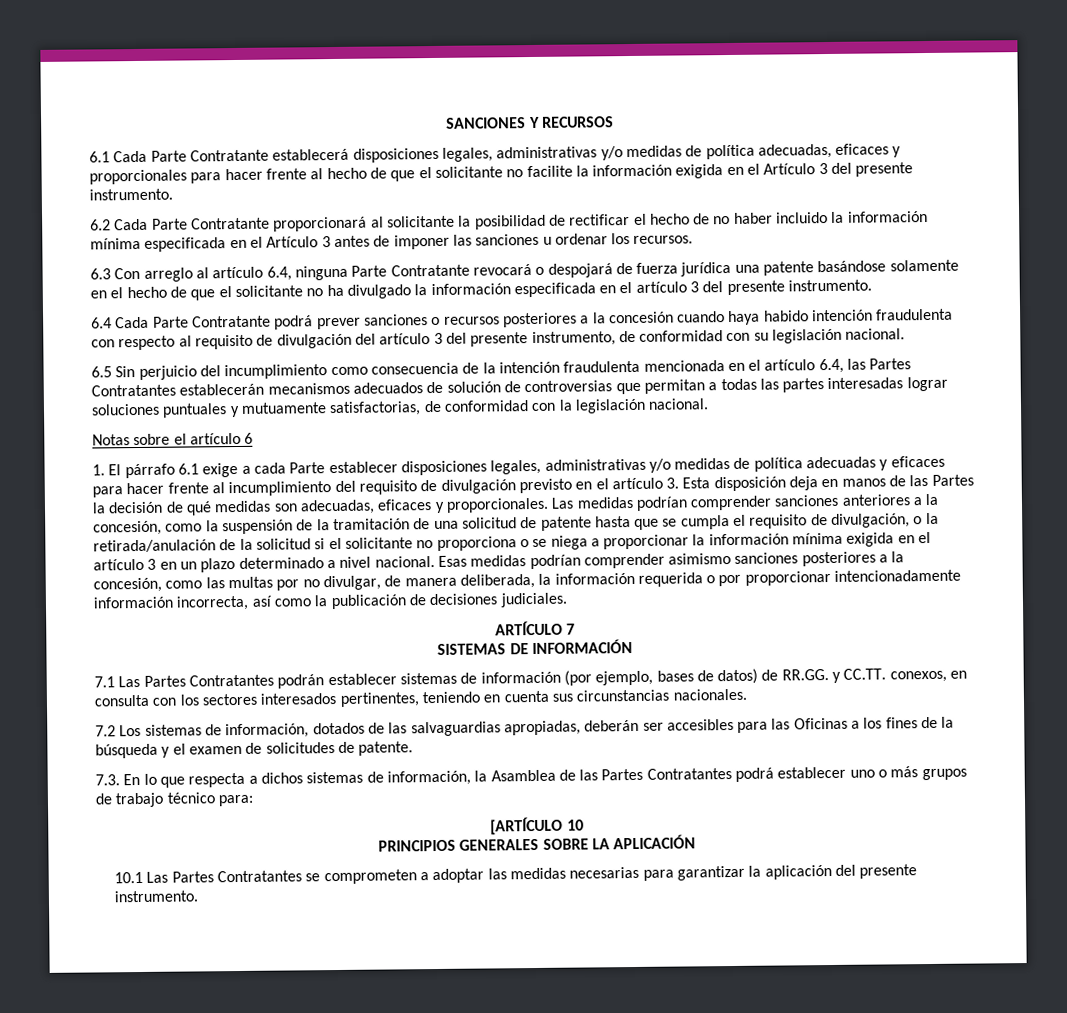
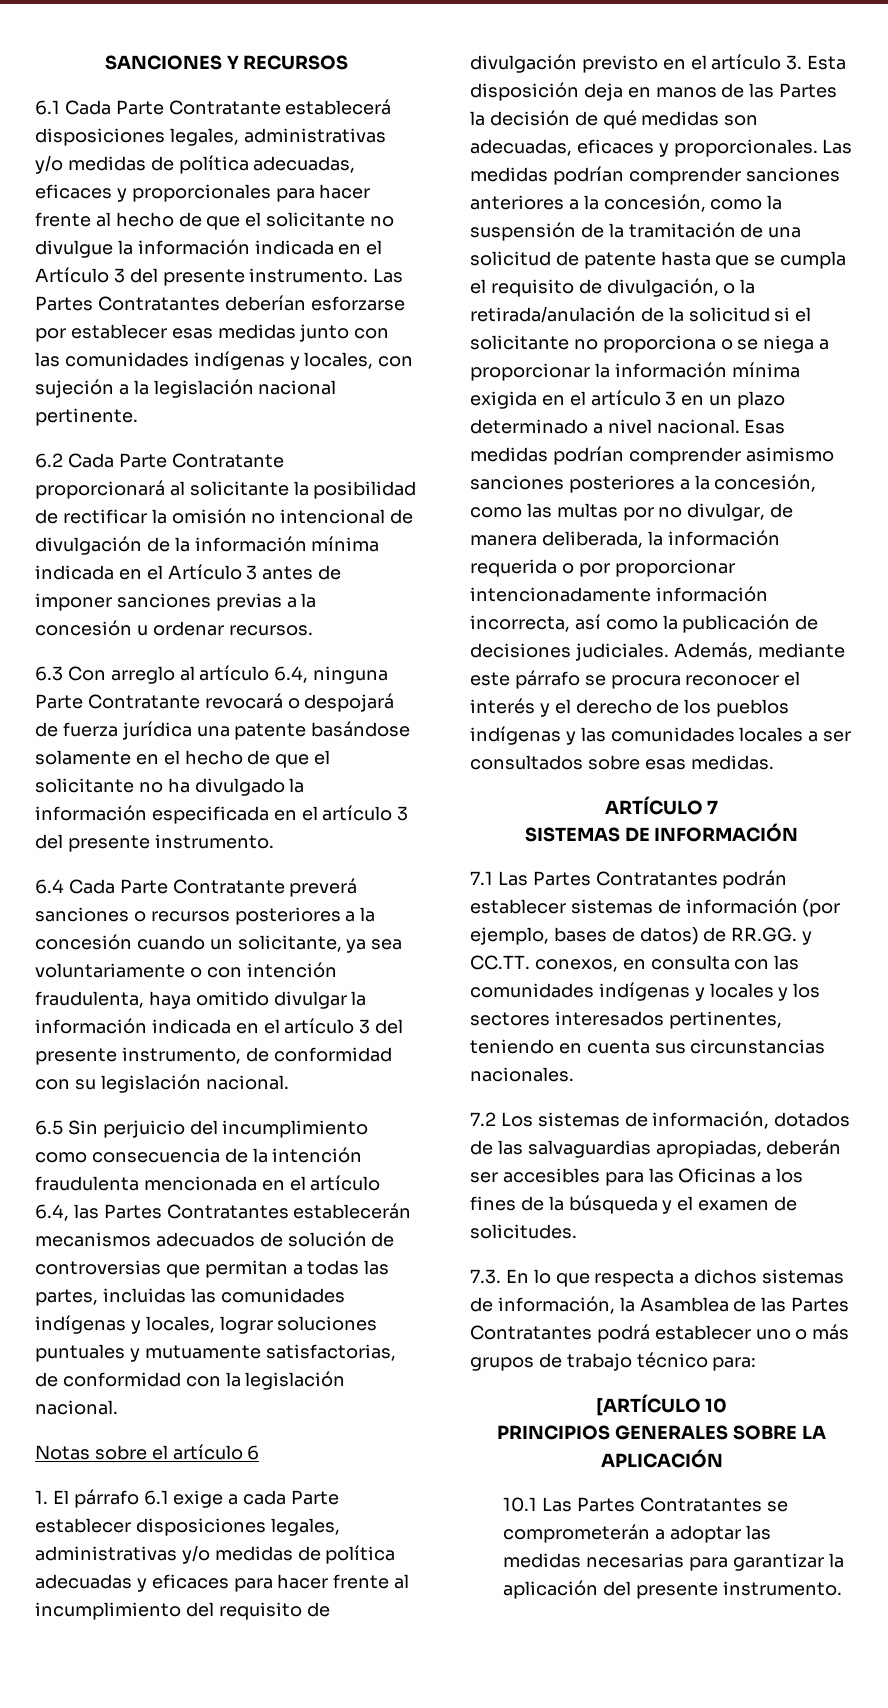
- 6.1 Cada Parte Contratante establecerá disposiciones legales, administrativas y/o medidas de política adecuadas, eficaces y proporcionales para hacer frente al hecho de que el solicitante no facilite la información exigida en el Artículo 3 del presente instrumento.
+ 6.1 Cada Parte Contratante establecerá disposiciones legales, administrativas y/o medidas de política adecuadas, eficaces y proporcionales para hacer frente al hecho de que el solicitante no divulgue la información indicada en el Artículo 3 del presente instrumento. Las Partes Contratantes deberían esforzarse por establecer esas medidas junto con las comunidades indígenas y locales, con sujeción a la legislación nacional pertinente.
- 6.2 Cada Parte Contratante proporcionará al solicitante la posibilidad de rectificar el hecho de no haber incluido la información mínima especificada en el Artículo 3 antes de imponer las sanciones u ordenar los recursos.
+ 6.2 Cada Parte Contratante proporcionará al solicitante la posibilidad de rectificar la omisión no intencional de divulgación de la información mínima indicada en el Artículo 3 antes de imponer sanciones previas a la concesión u ordenar recursos.
- 6.4 Cada Parte Contratante podrá prever sanciones o recursos posteriores a la concesión cuando haya habido intención fraudulenta con respecto al requisito de divulgación del artículo 3 del presente instrumento, de conformidad con su legislación nacional.
+ 6.4 Cada Parte Contratante preverá sanciones o recursos posteriores a la concesión cuando un solicitante, ya sea voluntariamente o con intención fraudulenta, haya omitido divulgar la información indicada en el artículo 3 del presente instrumento, de conformidad con su legislación nacional.
- 6.5 Sin perjuicio del incumplimiento como consecuencia de la intención fraudulenta mencionada en el artículo 6.4, las Partes Contratantes establecerán mecanismos adecuados de solución de controversias que permitan a todas las partes interesadas lograr soluciones puntuales y mutuamente satisfactorias, de conformidad con la legislación nacional.
+ 6.5 Sin perjuicio del incumplimiento como consecuencia de la intención fraudulenta mencionada en el artículo 6.4, las Partes Contratantes establecerán mecanismos adecuados de solución de controversias que permitan a todas las partes, incluidas las comunidades indígenas y locales, lograr soluciones puntuales y mutuamente satisfactorias, de conformidad con la legislación nacional.
+ Además, mediante este párrafo se procura reconocer el interés y el derecho de los pueblos indígenas y las comunidades locales a ser consultados sobre esas medidas.
- 7.1 Las Partes Contratantes podrán establecer sistemas de información (por ejemplo, bases de datos) de RR.GG. y CC.TT. conexos, en consulta con los sectores interesados pertinentes, teniendo en cuenta sus circunstancias nacionales.
+ 7.1 Las Partes Contratantes podrán establecer sistemas de información (por ejemplo, bases de datos) de RR.GG. y CC.TT. conexos, en consulta con las comunidades indígenas y locales y los sectores interesados pertinentes, teniendo en cuenta sus circunstancias nacionales.
- 7.2 Los sistemas de información, dotados de las salvaguardias apropiadas, deberán ser accesibles para las Oficinas a los fines de la búsqueda y el examen de solicitudes de patente.
+ 7.2 Los sistemas de información, dotados de las salvaguardias apropiadas, deberán ser accesibles para las Oficinas a los fines de la búsqueda y el examen de solicitudes.
- 10.1 Las Partes Contratantes se comprometen a adoptar las medidas necesarias para garantizar la aplicación del presente instrumento.
+ 10.1 Las Partes Contratantes se comprometerán a adoptar las medidas necesarias para garantizar la aplicación del presente instrumento.

